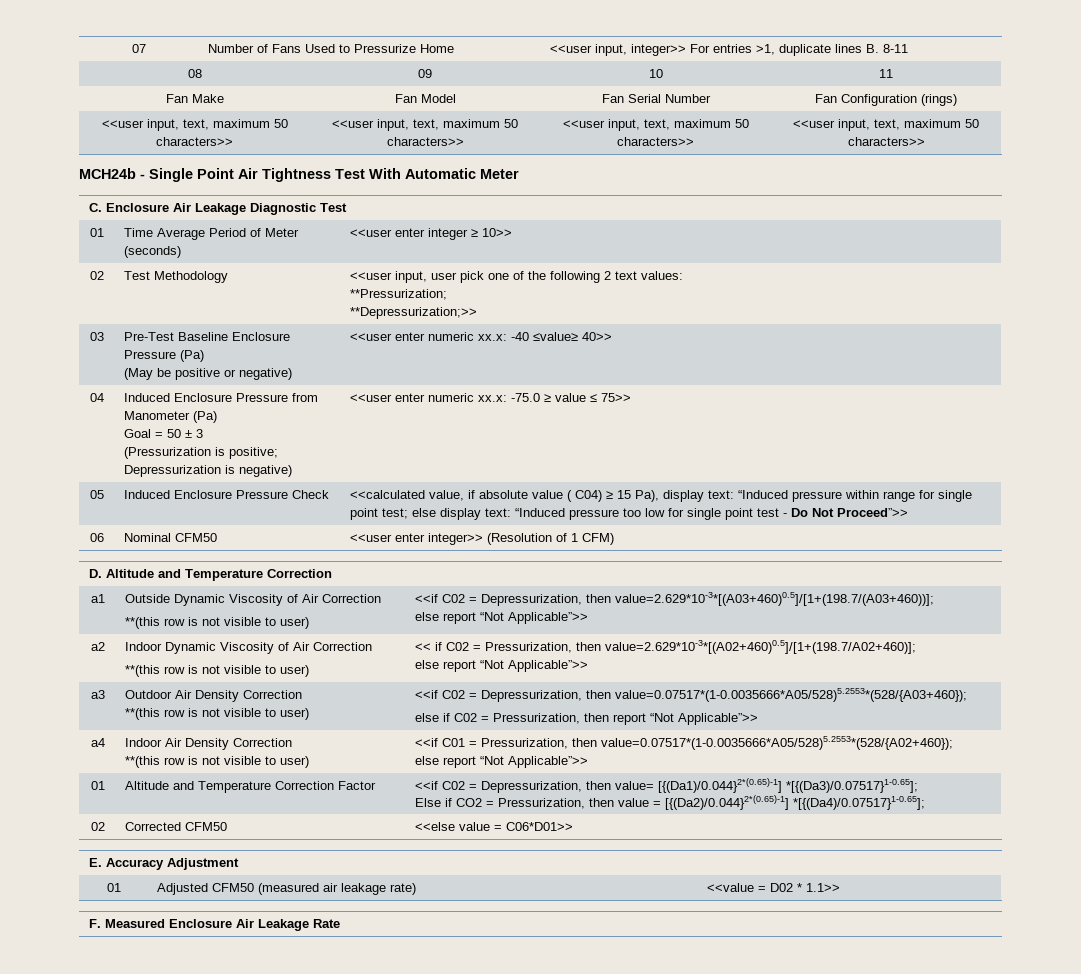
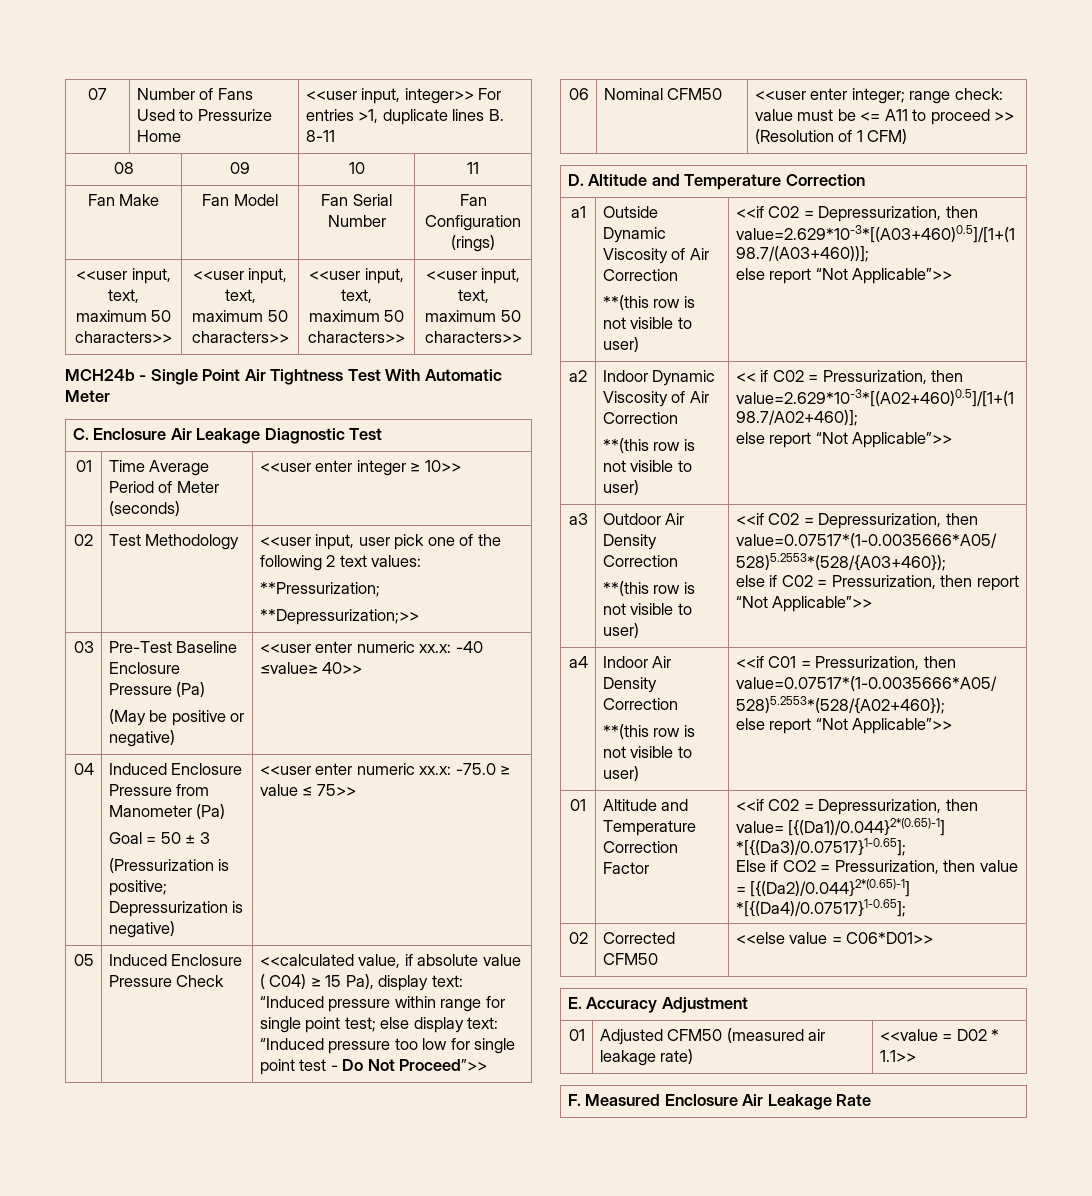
- 06 | Nominal CFM50 | <<user enter integer>> (Resolution of 1 CFM)
+ 06 | Nominal CFM50 | <<user enter integer; range check: value must be <= A11 to proceed >> (Resolution of 1 CFM)

